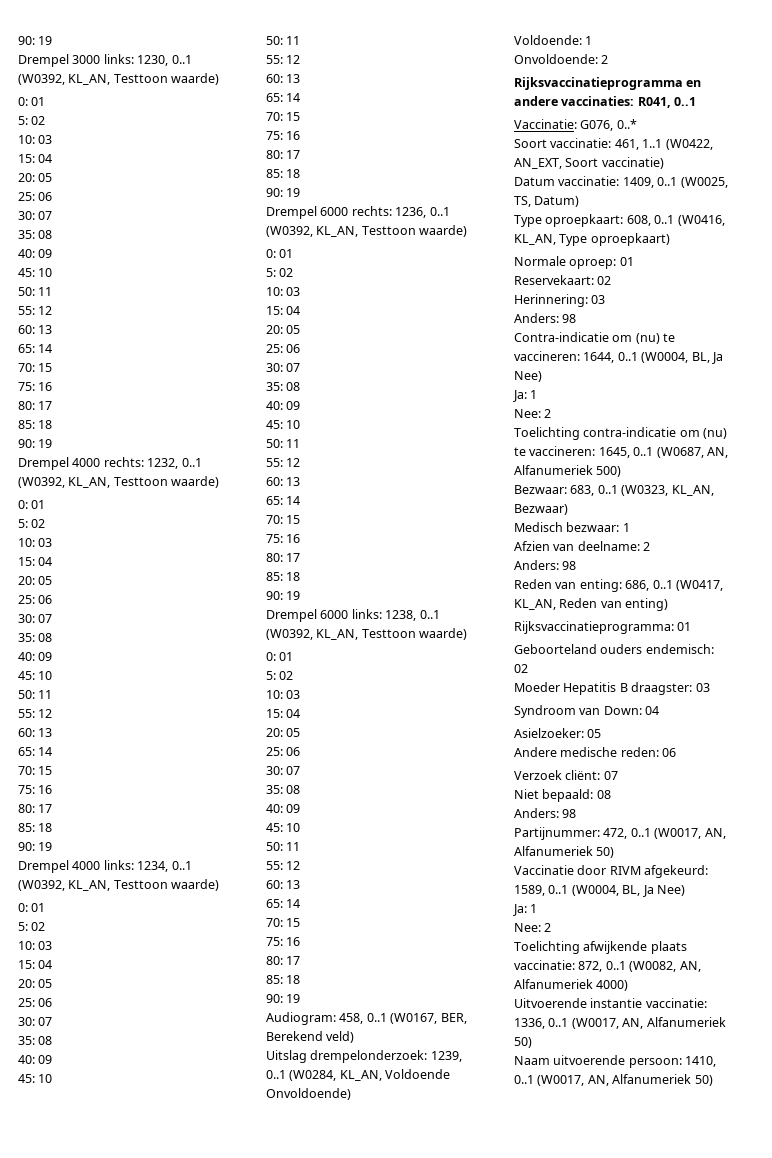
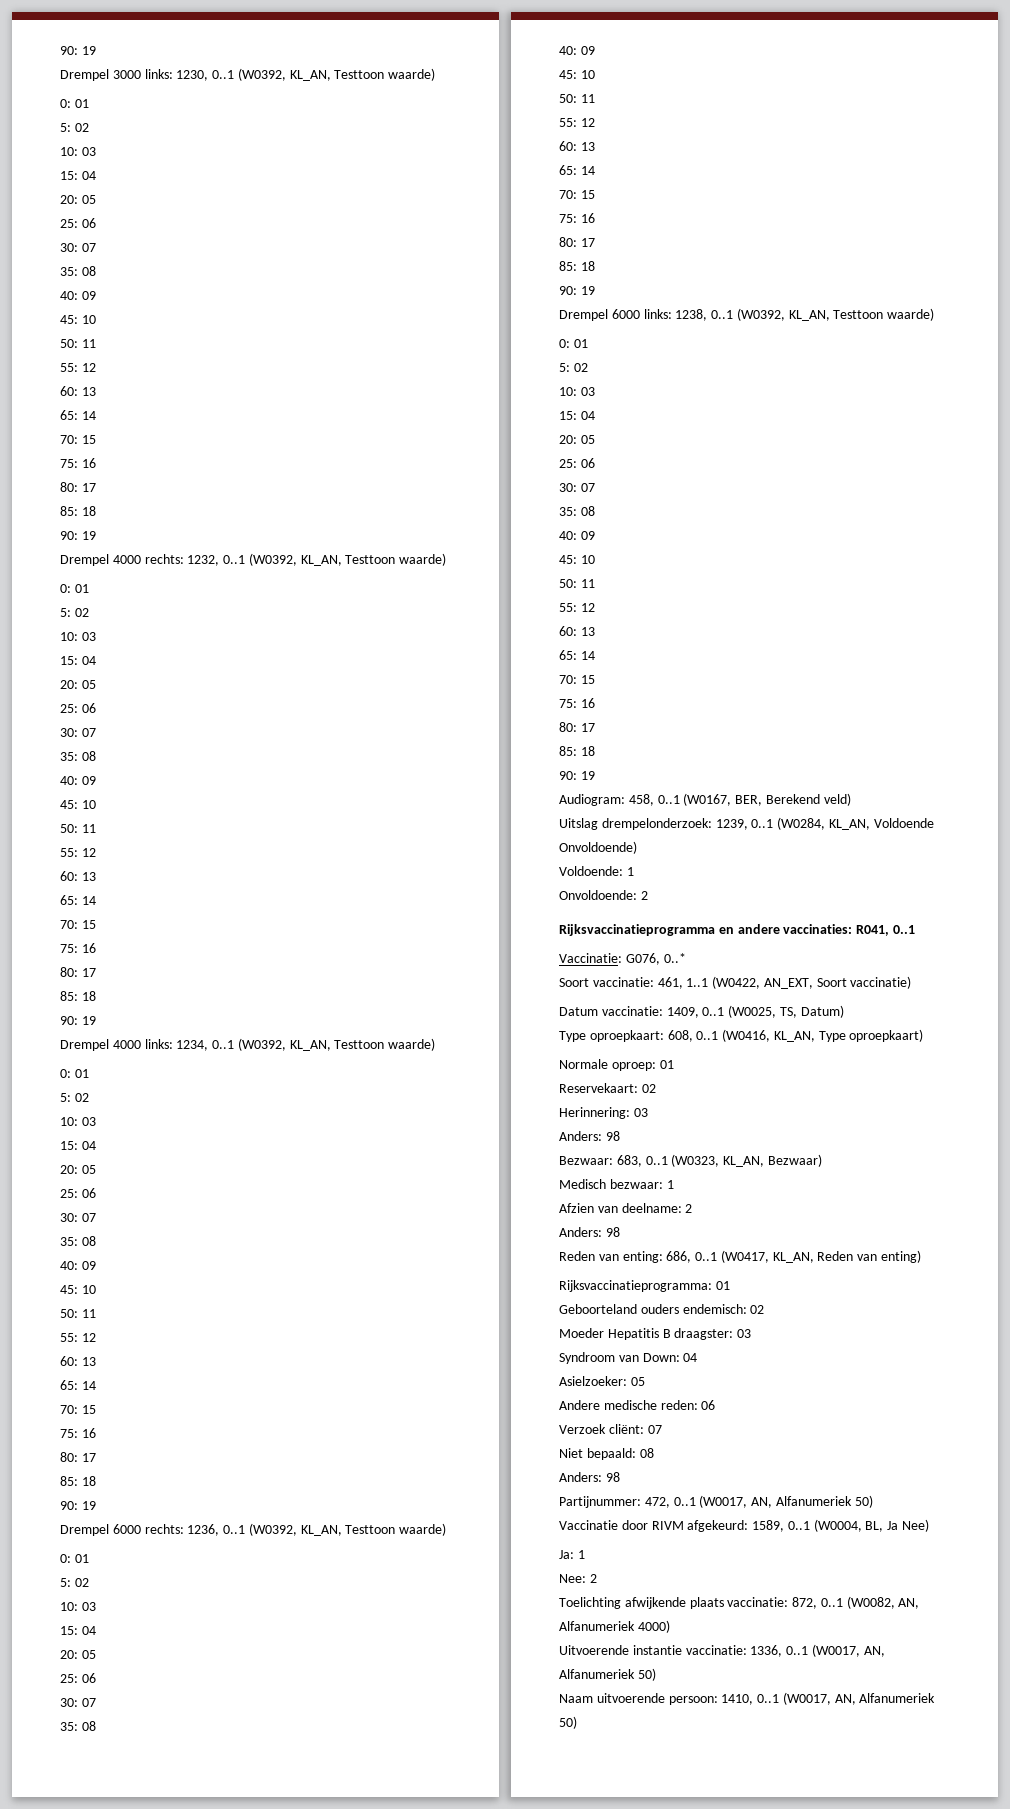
- Contra-indicatie om (nu) te vaccineren: 1644, 0..1 (W0004, BL, Ja Nee)
- Ja: 1
- Nee: 2
- Toelichting contra-indicatie om (nu) te vaccineren: 1645, 0..1 (W0687, AN, Alfanumeriek 500)

